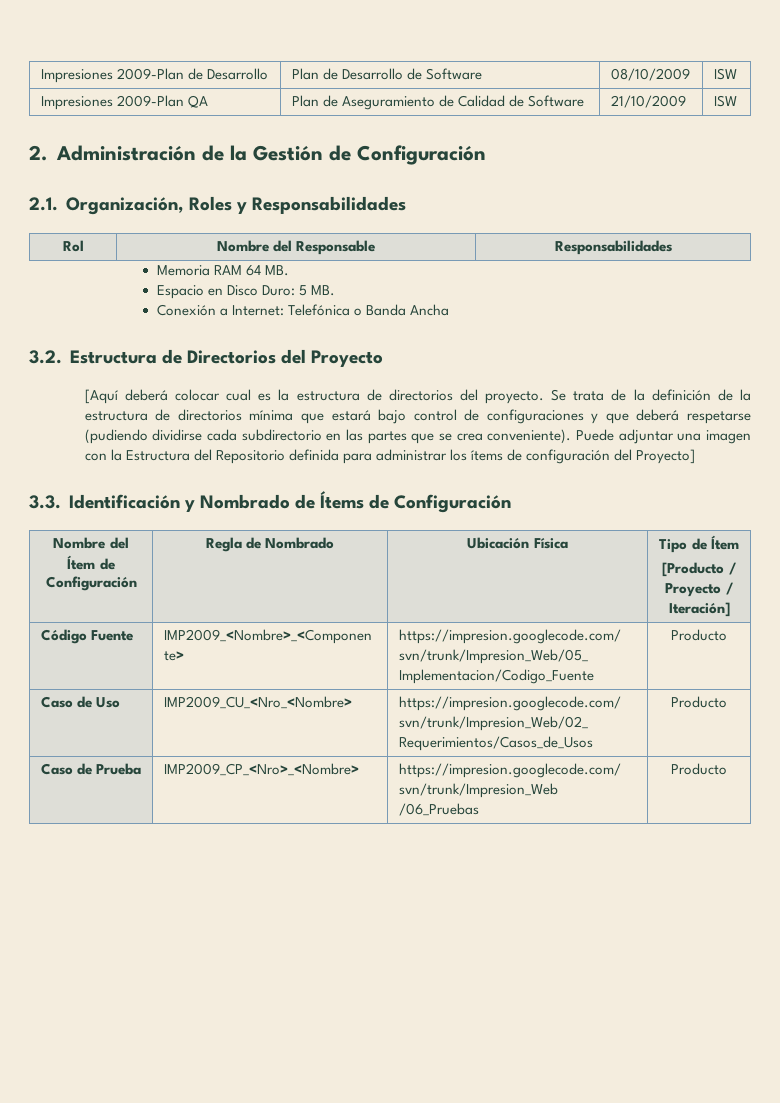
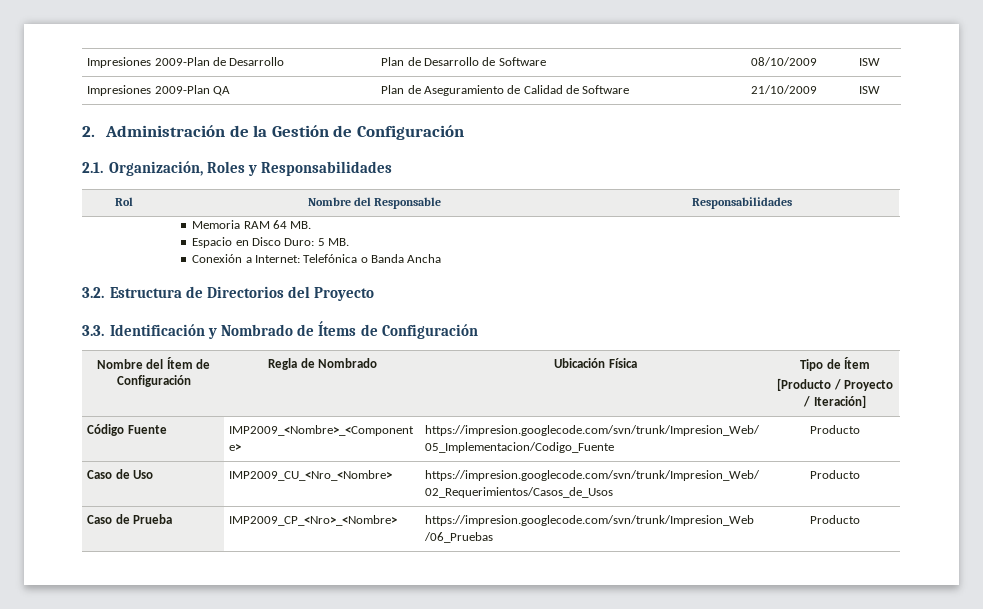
- [Aquí deberá colocar cual es la estructura de directorios del proyecto. Se trata de la definición de la estructura de directorios mínima que estará bajo control de configuraciones y que deberá respetarse (pudiendo dividirse cada subdirectorio en las partes que se crea conveniente). Puede adjuntar una imagen con la Estructura del Repositorio definida para administrar los ítems de configuración del Proyecto]

